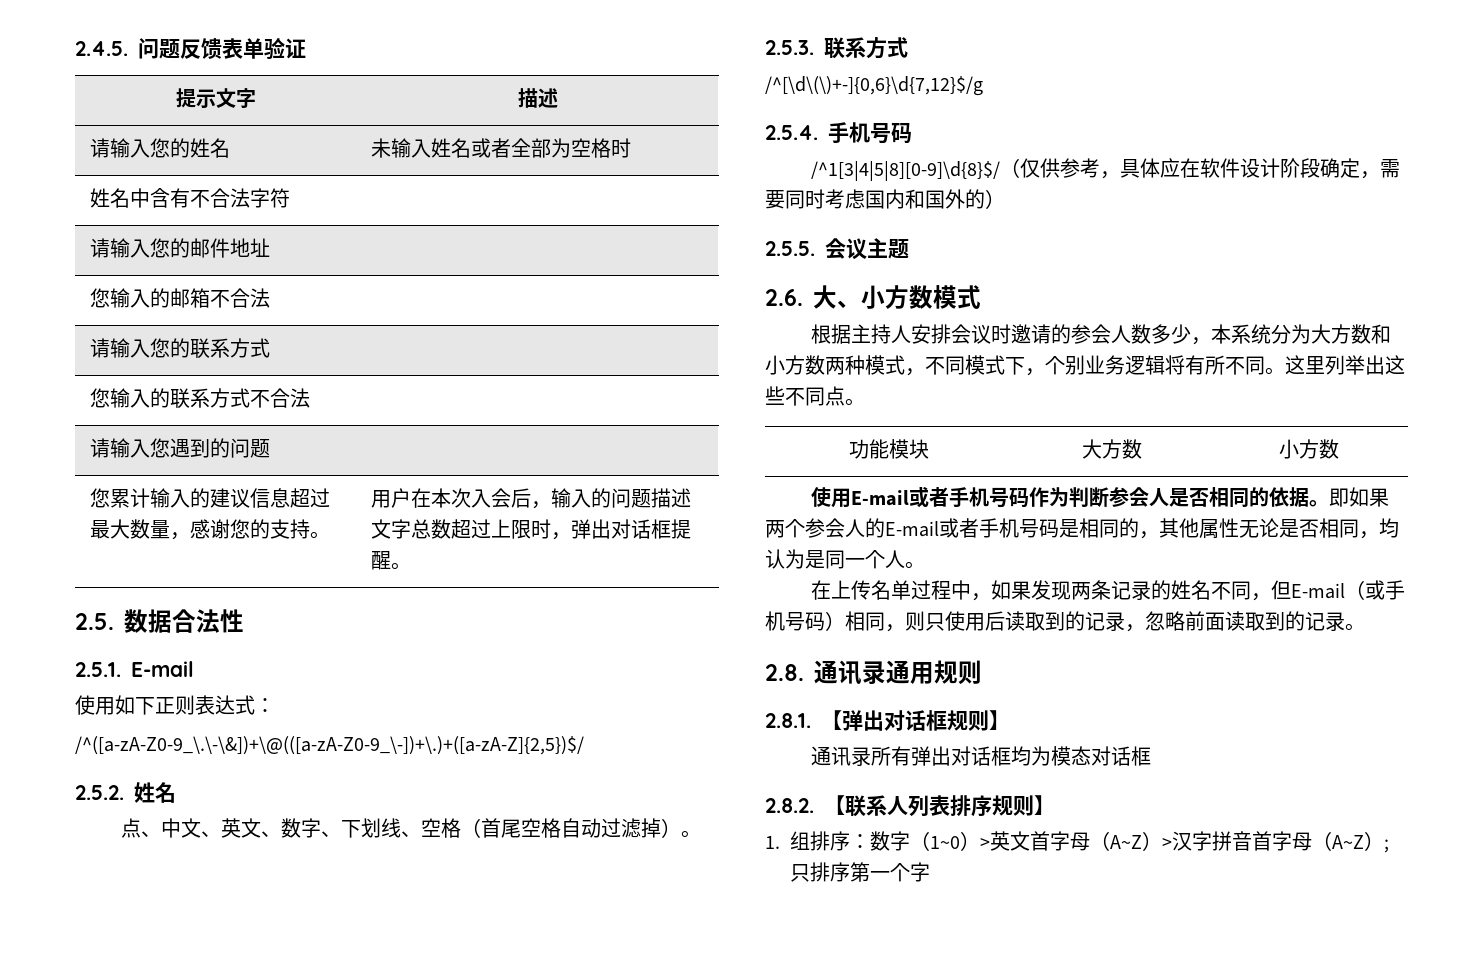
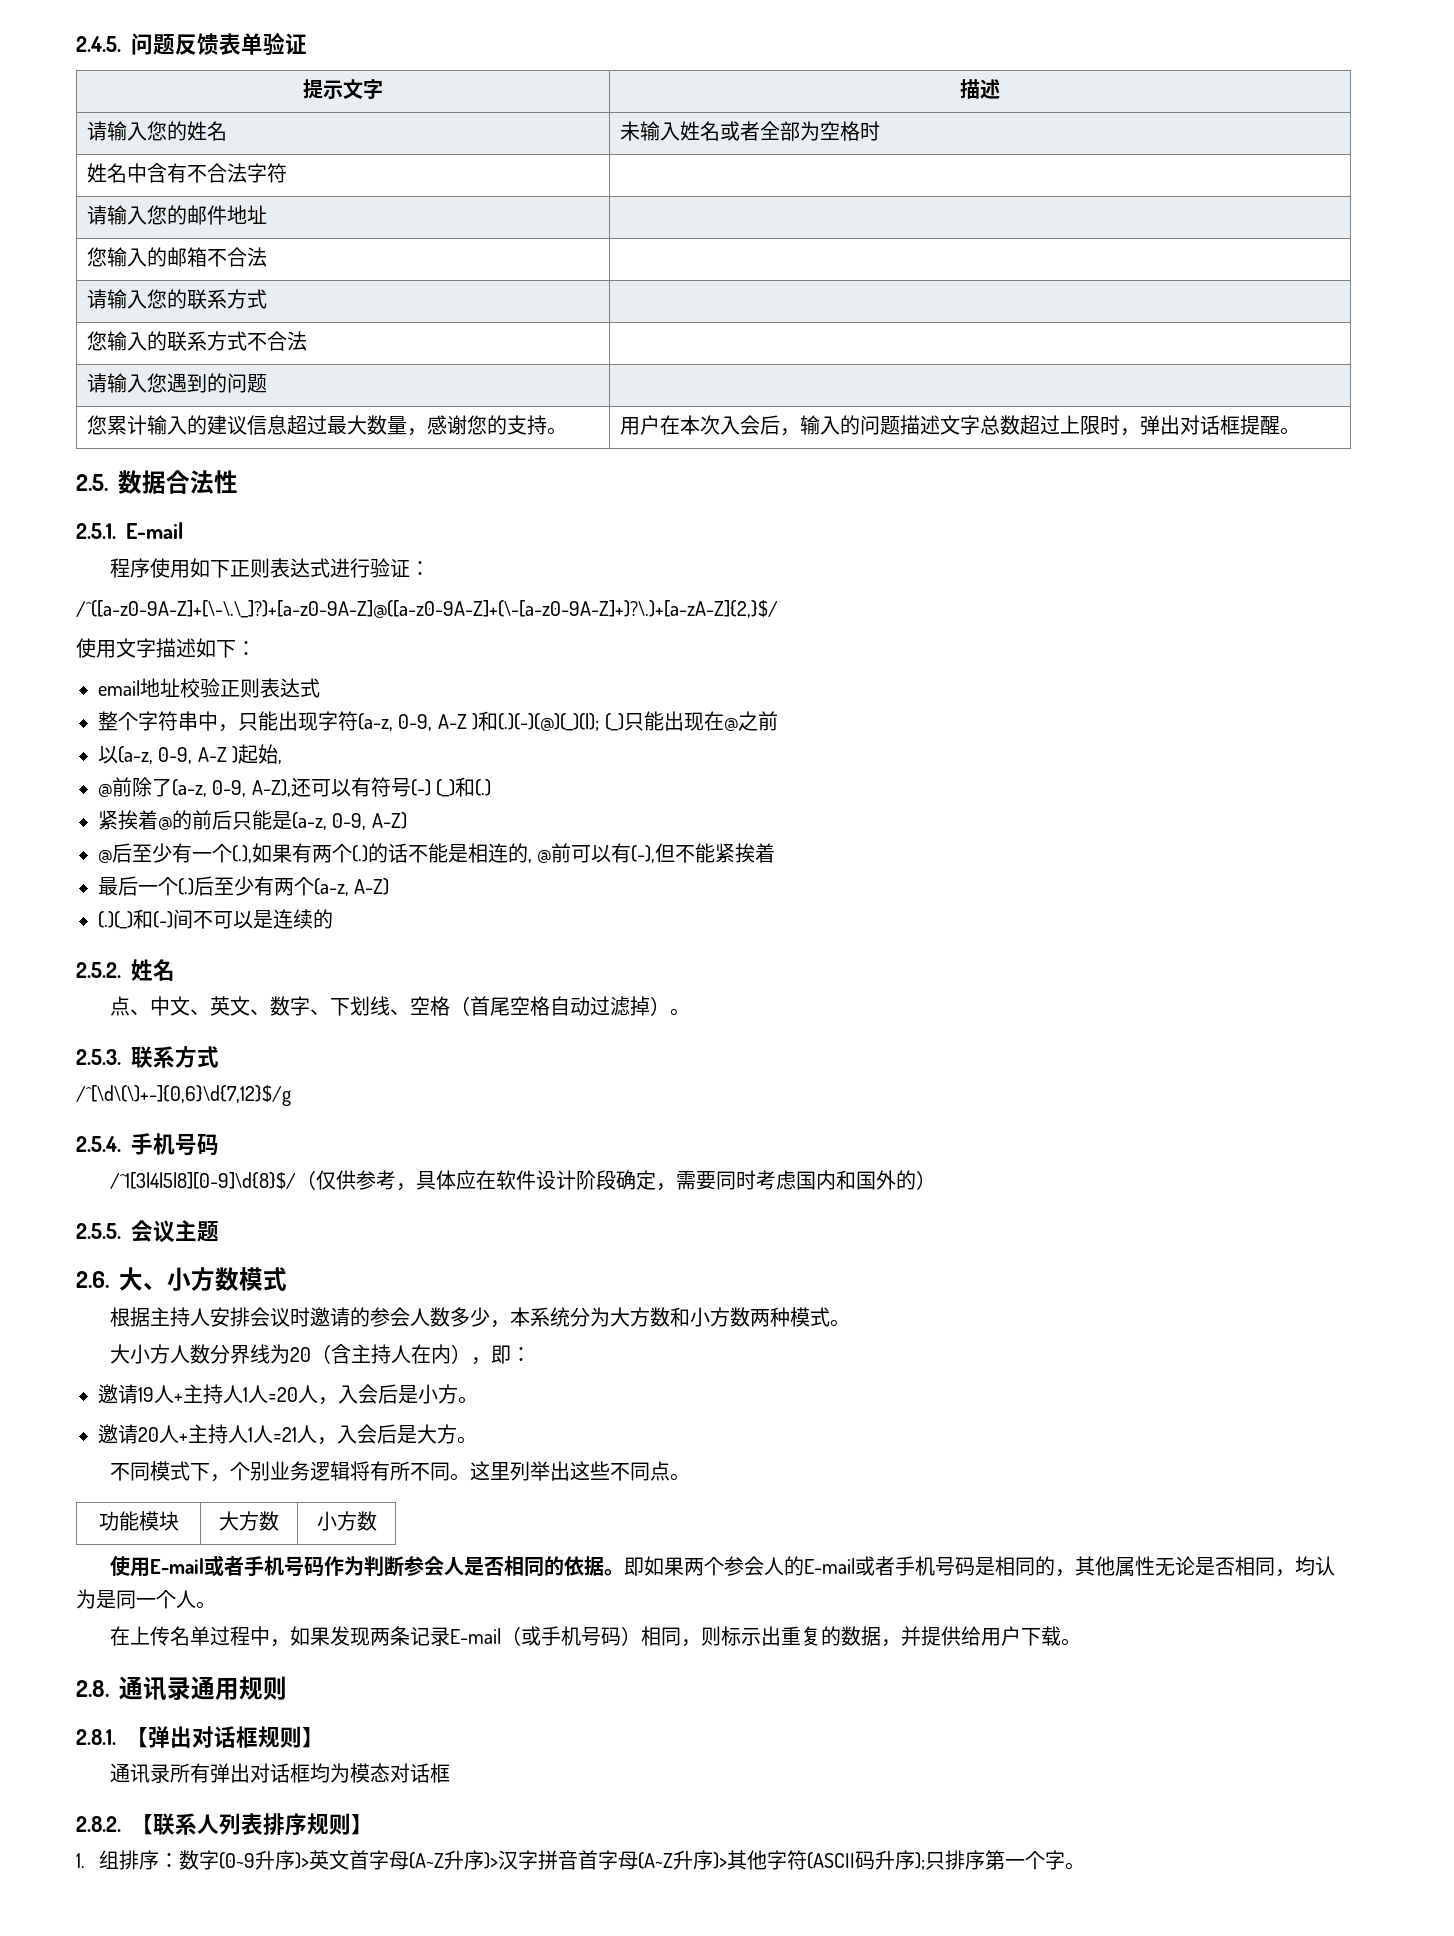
- 使用如下正则表达式：
- /^([a-zA-Z0-9_\.\-\&])+\@(([a-zA-Z0-9_\-])+\.)+([a-zA-Z]{2,5})$/
+ 程序使用如下正则表达式进行验证：
+ /^([a-z0-9A-Z]+[\-\.\_]?)+[a-z0-9A-Z]@([a-z0-9A-Z]+(\-[a-z0-9A-Z]+)?\.)+[a-zA-Z]{2,}$/
+ 使用文字描述如下：
+ email地址校验正则表达式
+ 整个字符串中，只能出现字符(a-z, 0-9, A-Z )和(.)(-)(@)(_)(|); (_)只能出现在@之前
+ 以(a-z, 0-9, A-Z )起始,
+ @前除了(a-z, 0-9, A-Z),还可以有符号(-) (_)和(.)
+ 紧挨着@的前后只能是(a-z, 0-9, A-Z)
+ @后至少有一个(.),如果有两个(.)的话不能是相连的, @前可以有(-),但不能紧挨着
+ 最后一个(.)后至少有两个(a-z, A-Z)
+ (.)(_)和(-)间不可以是连续的
- 根据主持人安排会议时邀请的参会人数多少，本系统分为大方数和小方数两种模式，不同模式下，个别业务逻辑将有所不同。
+ 根据主持人安排会议时邀请的参会人数多少，本系统分为大方数和小方数两种模式。
+ 大小方人数分界线为20（含主持人在内），即：
+ 邀请19人+主持人1人=20人，入会后是小方。
+ 邀请20人+主持人1人=21人，入会后是大方。
+ 不同模式下，个别业务逻辑将有所不同。
- 在上传名单过程中，如果发现两条记录的姓名不同，但E-mail（或手机号码）相同，则只使用后读取到的记录，忽略前面读取到的记录。
+ 在上传名单过程中，如果发现两条记录E-mail（或手机号码）相同，则标示出重复的数据，并提供给用户下载。
- 1.组排序：数字（1~0）>英文首字母（A~Z）>汉字拼音首字母（A~Z）;只排序第一个字
+ 1.组排序：数字(0~9升序)>英文首字母(A~Z升序)>汉字拼音首字母(A~Z升序)>其他字符(ASCII码升序);只排序第一个字。

